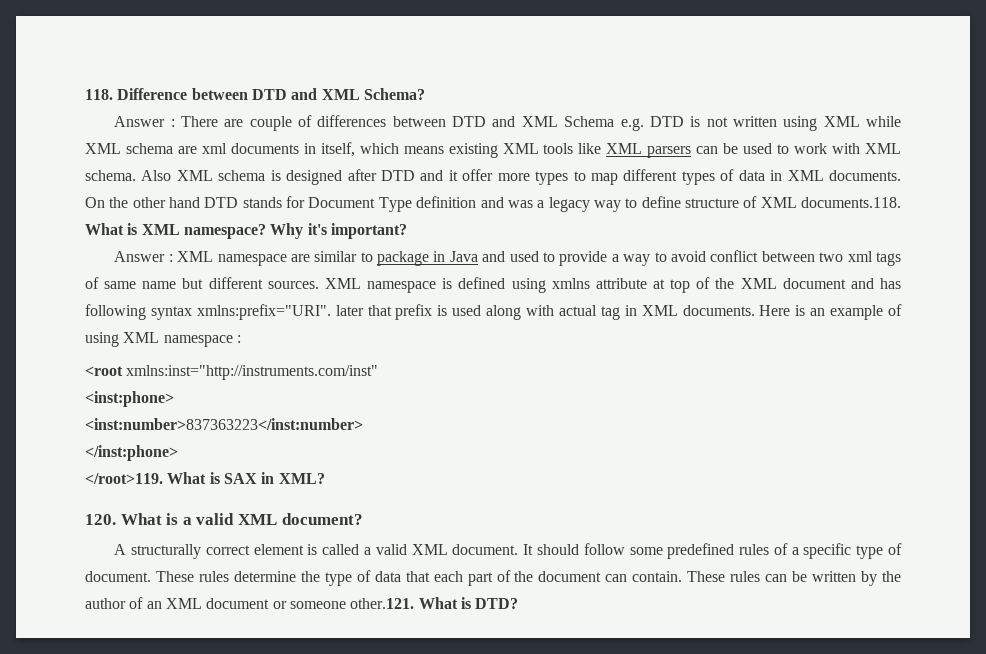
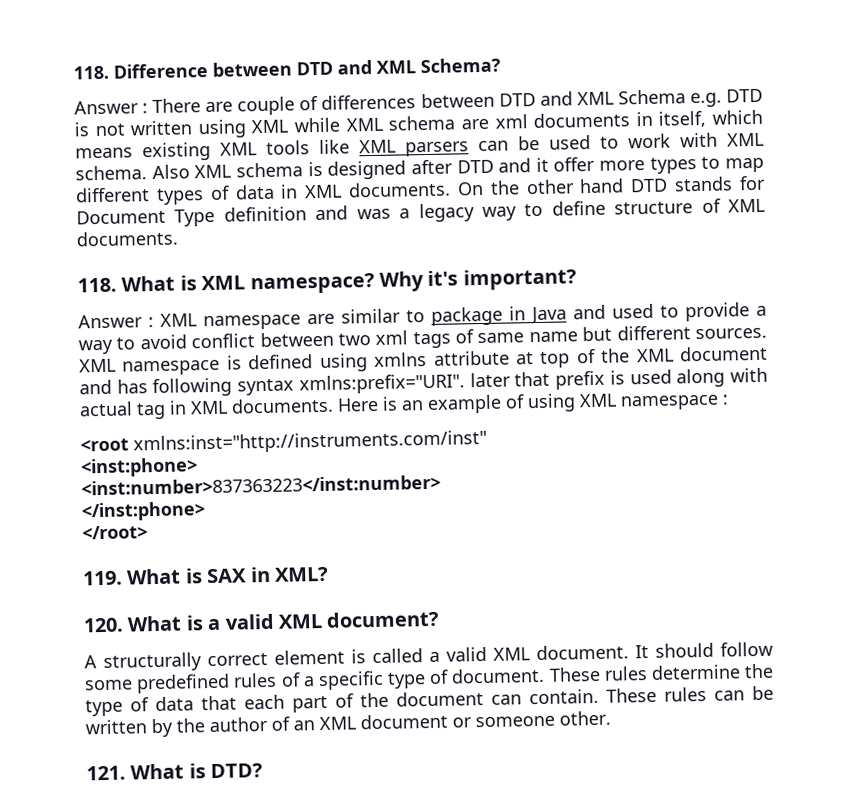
- On the other hand DTD stands for Document Type definition and was a legacy way to define structure of XML documents.118. What is XML namespace?
+ On the other hand DTD stands for Document Type definition and was a legacy way to define structure of XML documents.
+ 118. What is XML namespace?
- </root>119. What is SAX in XML?
+ </root>
+ 119. What is SAX in XML?
- These rules can be written by the author of an XML document or someone other.121. What is DTD?
+ These rules can be written by the author of an XML document or someone other.
+ 121. What is DTD?

